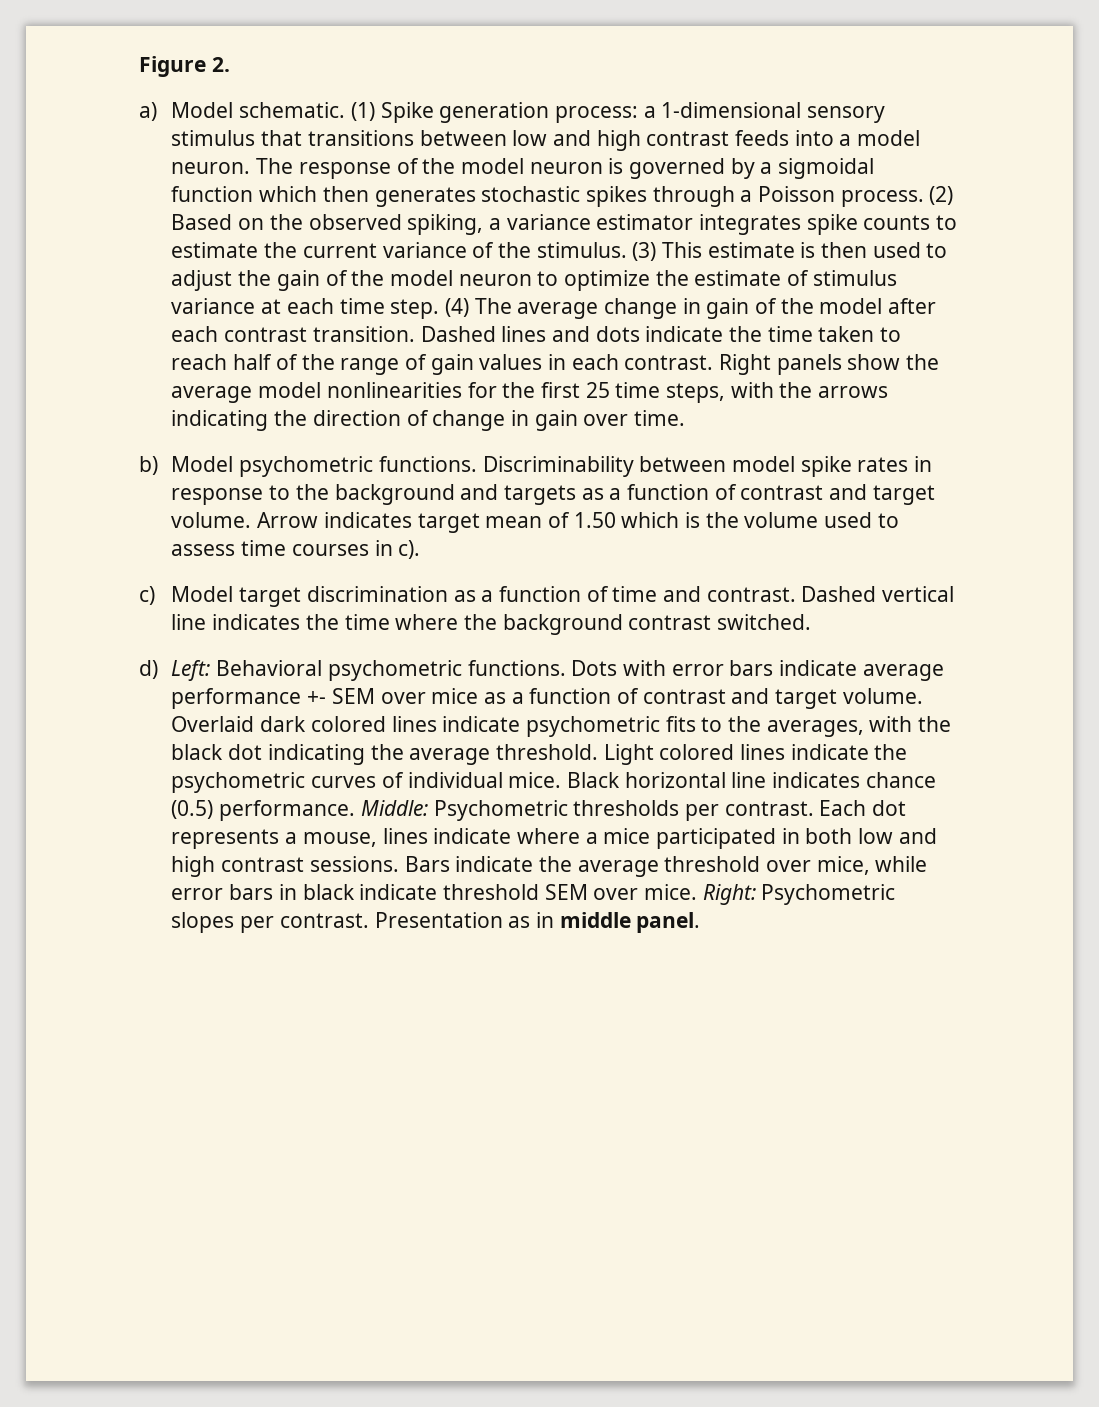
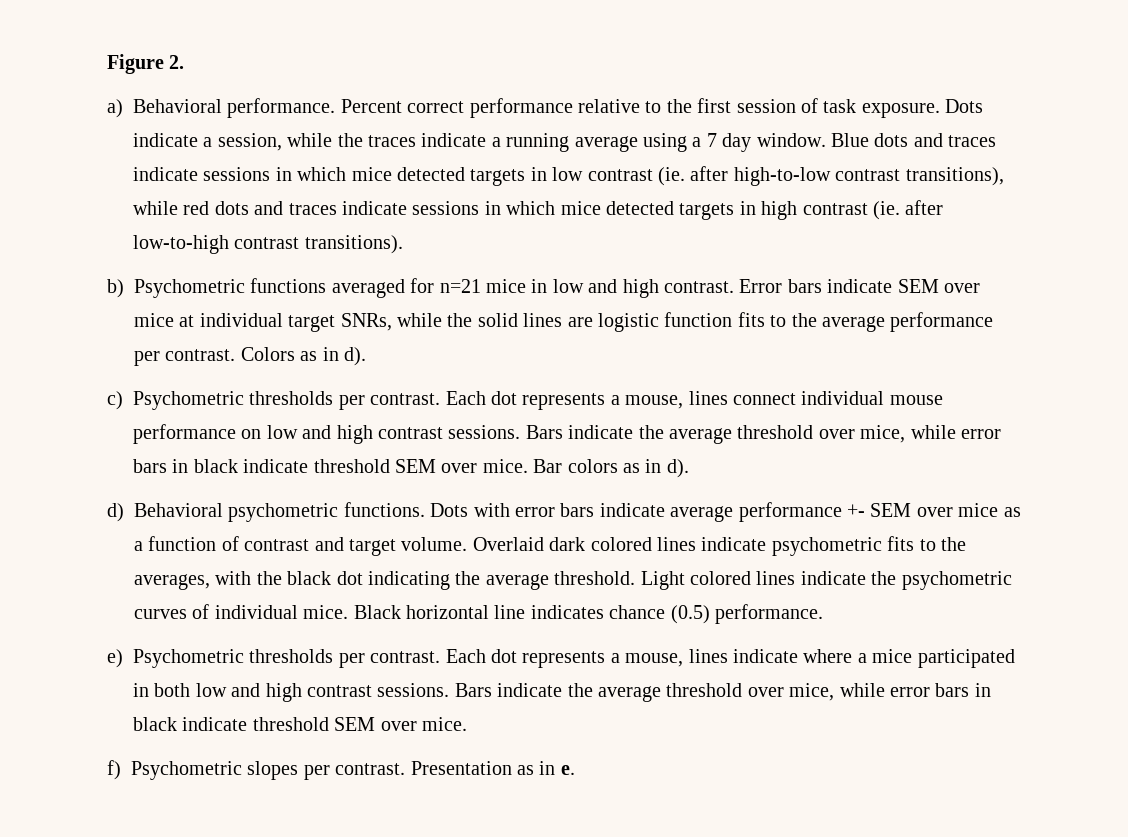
- a) Model schematic. (1) Spike generation process: a 1-dimensional sensory stimulus that transitions between low and high contrast feeds into a model neuron. The response of the model neuron is governed by a sigmoidal function which then generates stochastic spikes through a Poisson process. (2) Based on the observed spiking, a variance estimator integrates spike counts to estimate the current variance of the stimulus. (3) This estimate is then used to adjust the gain of the model neuron to optimize the estimate of stimulus variance at each time step. (4) The average change in gain of the model after each contrast transition. Dashed lines and dots indicate the time taken to reach half of the range of gain values in each contrast. Right panels show the average model nonlinearities for the first 25 time steps, with the arrows indicating the direction of change in gain over time.
- b) Model psychometric functions. Discriminability between model spike rates in response to the background and targets as a function of contrast and target volume. Arrow indicates target mean of 1.50 which is the volume used to assess time courses in c).
- c) Model target discrimination as a function of time and contrast. Dashed vertical line indicates the time where the background contrast switched.
- d) Left: Behavioral psychometric functions.
+ a) Behavioral performance. Percent correct performance relative to the first session of task exposure. Dots indicate a session, while the traces indicate a running average using a 7 day window. Blue dots and traces indicate sessions in which mice detected targets in low contrast (ie. after high-to-low contrast transitions), while red dots and traces indicate sessions in which mice detected targets in high contrast (ie. after low-to-high contrast transitions).
+ b) Psychometric functions averaged for n=21 mice in low and high contrast. Error bars indicate SEM over mice at individual target SNRs, while the solid lines are logistic function fits to the average performance per contrast. Colors as in d).
+ c) Psychometric thresholds per contrast. Each dot represents a mouse, lines connect individual mouse performance on low and high contrast sessions. Bars indicate the average threshold over mice, while error bars in black indicate threshold SEM over mice. Bar colors as in d).
+ d) Behavioral psychometric functions.
- Black horizontal line indicates chance (0.5) performance. Middle: Psychometric thresholds per contrast.
+ Black horizontal line indicates chance (0.5) performance.
+ e) Psychometric thresholds per contrast.
- Each dot represents a mouse, lines indicate where a mice participated in both low and high contrast sessions. Bars indicate the average threshold over mice, while error bars in black indicate threshold SEM over mice. Right: Psychometric slopes per contrast.
+ Each dot represents a mouse, lines indicate where a mice participated in both low and high contrast sessions. Bars indicate the average threshold over mice, while error bars in black indicate threshold SEM over mice.
+ f) Psychometric slopes per contrast.
- Presentation as in middle panel.
+ Presentation as in e.

